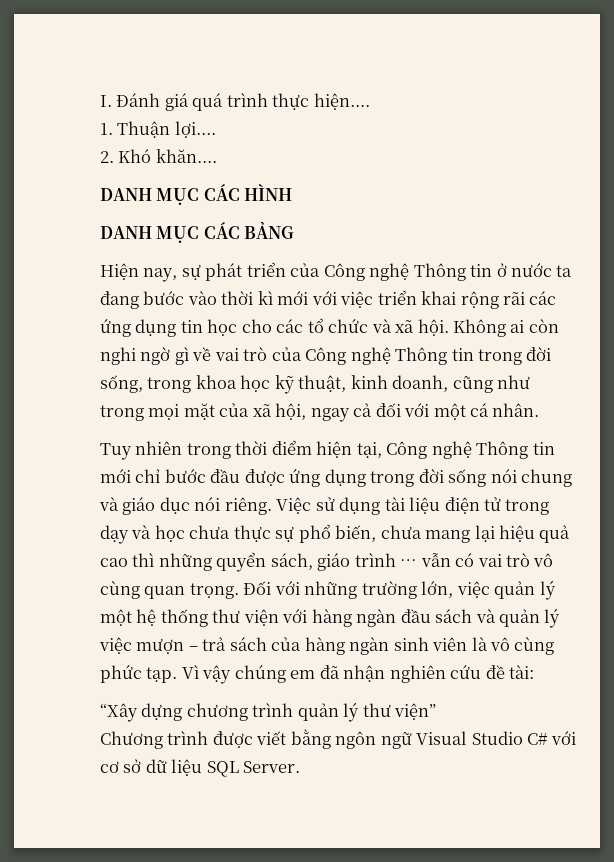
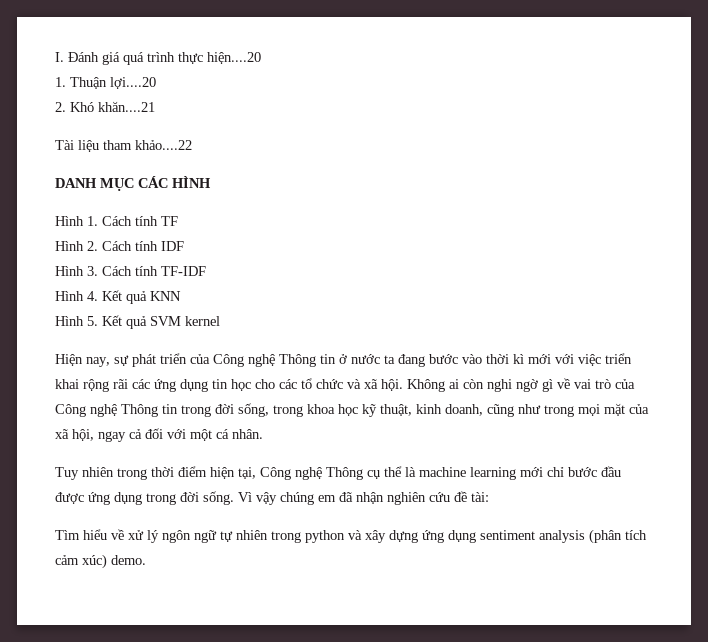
- I. Đánh giá quá trình thực hiện....
+ I. Đánh giá quá trình thực hiện....20
- 1. Thuận lợi....
+ 1. Thuận lợi....20
- 2. Khó khăn....
+ 2. Khó khăn....21
+ Tài liệu tham khảo....22
- DANH MỤC CÁC BẢNG
+ Hình 1. Cách tính TF
+ Hình 2. Cách tính IDF
+ Hình 3. Cách tính TF-IDF
+ Hình 4. Kết quả KNN
+ Hình 5. Kết quả SVM kernel
- Tuy nhiên trong thời điểm hiện tại, Công nghệ Thông tin mới chỉ bước đầu được ứng dụng trong đời sống nói chung và giáo dục nói riêng. Việc sử dụng tài liệu điện tử trong dạy và học chưa thực sự phổ biến, chưa mang lại hiệu quả cao thì những quyển sách, giáo trình … vẫn có vai trò vô cùng quan trọng. Đối với những trường lớn, việc quản lý một hệ thống thư viện với hàng ngàn đầu sách và quản lý việc mượn – trả sách của hàng ngàn sinh viên là vô cùng phức tạp.
+ Tuy nhiên trong thời điểm hiện tại, Công nghệ Thông cụ thể là machine learning mới chỉ bước đầu được ứng dụng trong đời sống.
- “Xây dựng chương trình quản lý thư viện”
- Chương trình được viết bằng ngôn ngữ Visual Studio C# với cơ sở dữ liệu SQL Server.
+ Tìm hiểu về xử lý ngôn ngữ tự nhiên trong python và xây dựng ứng dụng sentiment analysis (phân tích cảm xúc) demo.

